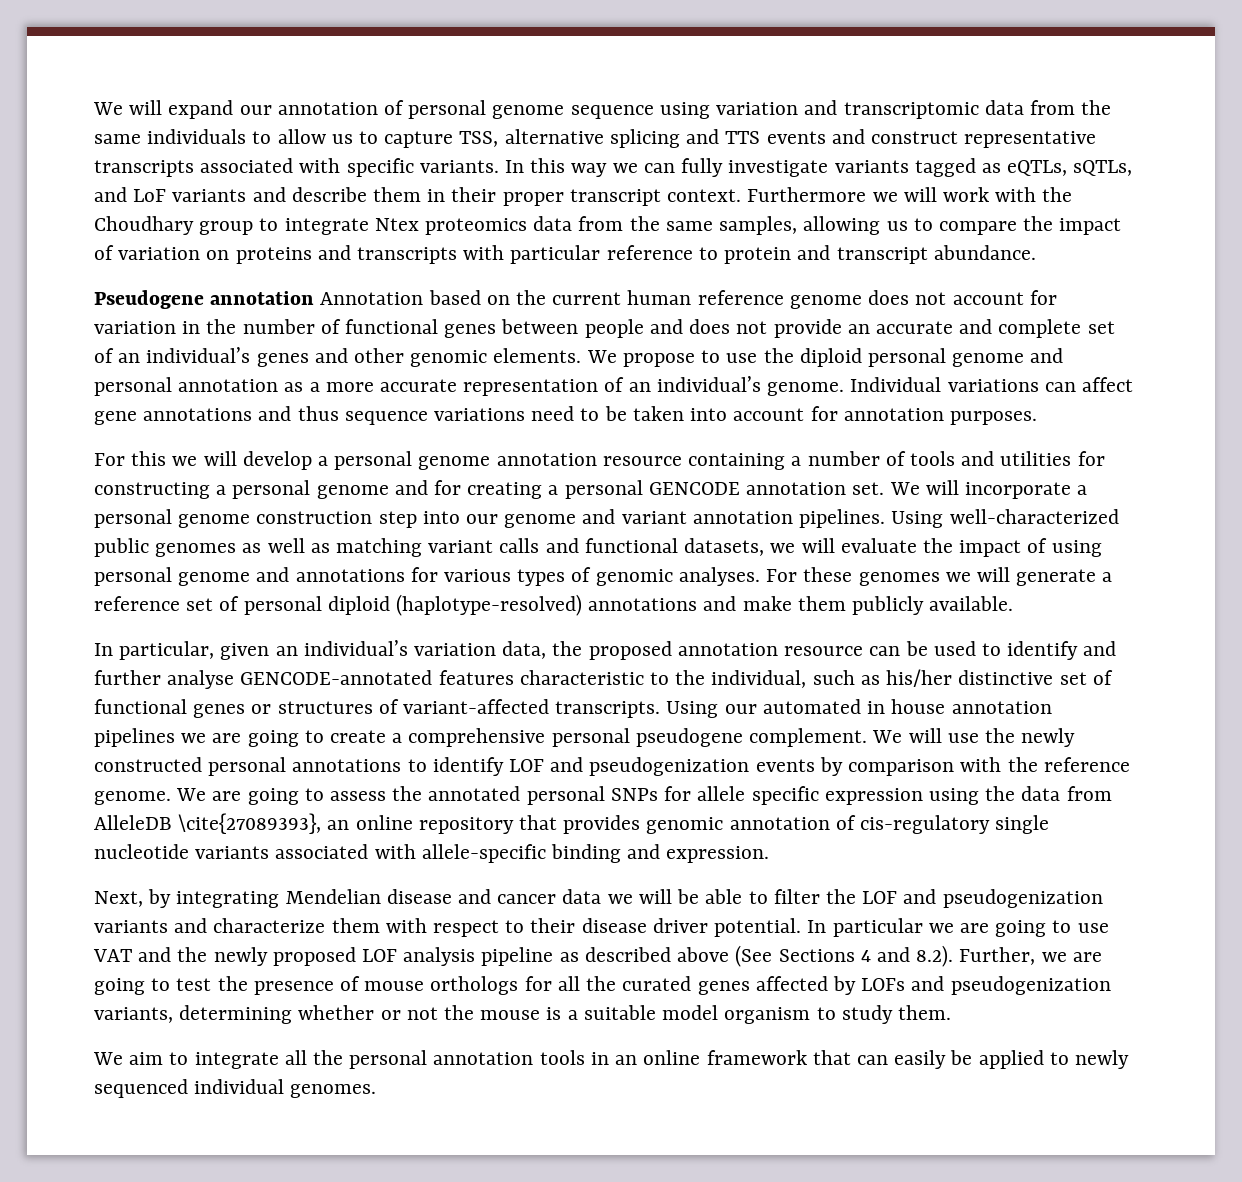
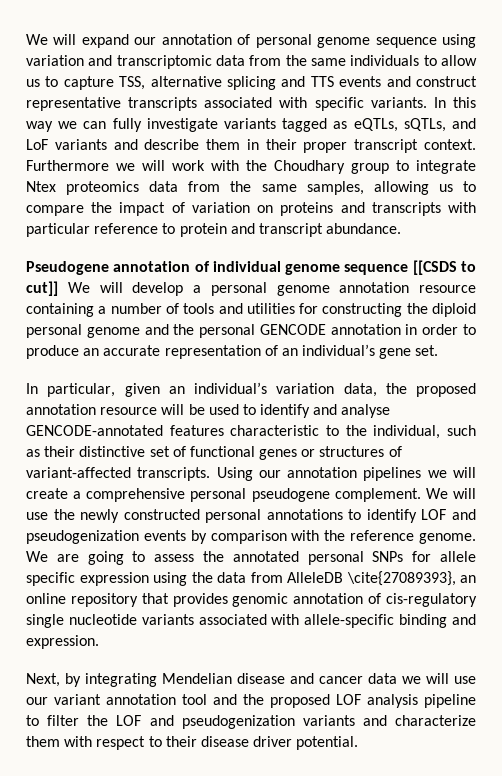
- Pseudogene annotation Annotation based on the current human reference genome does not account for variation in the number of functional genes between people and does not provide an accurate and complete set of an individual’s genes and other genomic elements. We propose to use the diploid personal genome and personal annotation as a more accurate representation of an individual’s genome. Individual variations can affect gene annotations and thus sequence variations need to be taken into account for annotation purposes.
- For this we will develop a personal genome annotation resource containing a number of tools and utilities for constructing a personal genome and for creating a personal GENCODE annotation set. We will incorporate a personal genome construction step into our genome and variant annotation pipelines. Using well-characterized public genomes as well as matching variant calls and functional datasets, we will evaluate the impact of using personal genome and annotations for various types of genomic analyses. For these genomes we will generate a reference set of personal diploid (haplotype-resolved) annotations and make them publicly available.
+ Pseudogene annotation of individual genome sequence [[CSDS to cut]] We will develop a personal genome annotation resource containing a number of tools and utilities for constructing the diploid personal genome and the personal GENCODE annotation in order to produce an accurate representation of an individual’s gene set.
- In particular, given an individual’s variation data, the proposed annotation resource can be used to identify and further analyse GENCODE-annotated features characteristic to the individual, such as his/her distinctive set of functional genes or structures of variant-affected transcripts.
+ In particular, given an individual’s variation data, the proposed annotation resource will be used to identify and analyse GENCODE-annotated features characteristic to the individual, such as their distinctive set of functional genes or structures of variant-affected transcripts.
- Using our automated in house annotation pipelines we are going to create a comprehensive personal pseudogene complement.
+ Using our annotation pipelines we will create a comprehensive personal pseudogene complement.
- Next, by integrating Mendelian disease and cancer data we will be able to filter the LOF and pseudogenization variants and characterize them with respect to their disease driver potential. In particular we are going to use VAT and the newly proposed LOF analysis pipeline as described above (See Sections 4 and 8.2). Further, we are going to test the presence of mouse orthologs for all the curated genes affected by LOFs and pseudogenization variants, determining whether or not the mouse is a suitable model organism to study them.
- We aim to integrate all the personal annotation tools in an online framework that can easily be applied to newly sequenced individual genomes.
+ Next, by integrating Mendelian disease and cancer data we will use our variant annotation tool and the proposed LOF analysis pipeline to filter the LOF and pseudogenization variants and characterize them with respect to their disease driver potential.

